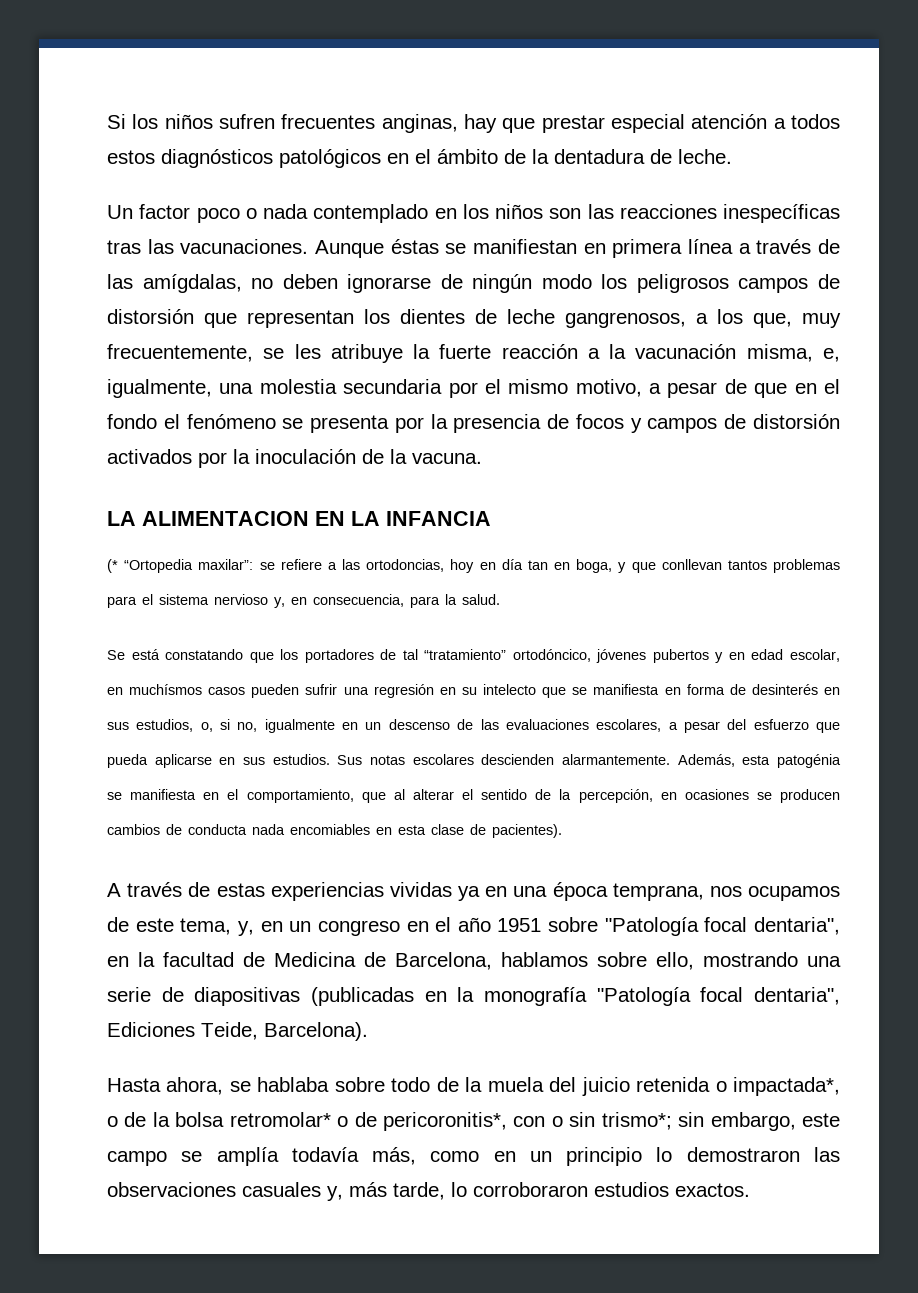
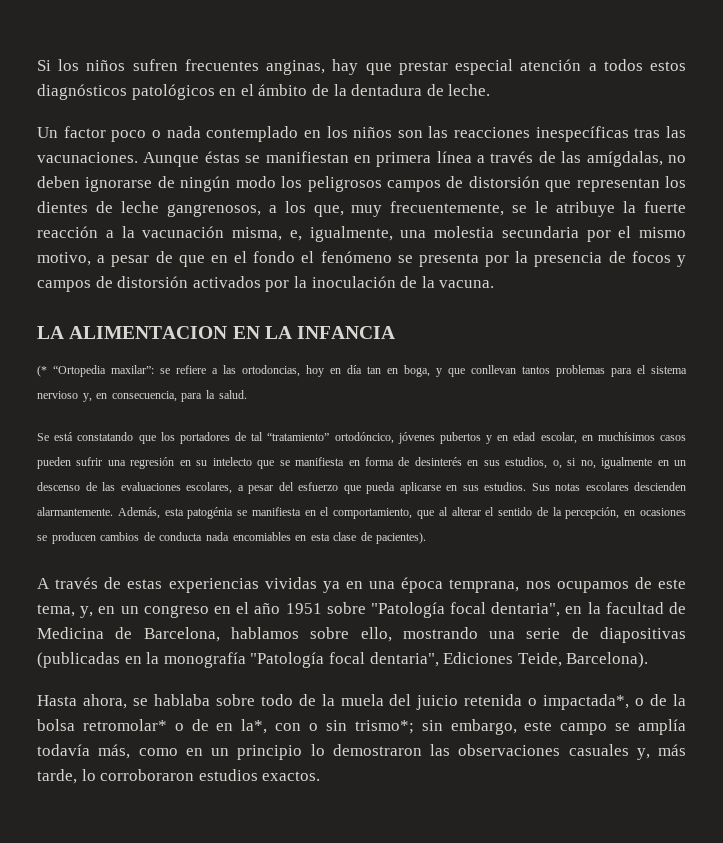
- Aunque éstas se manifiestan en primera línea a través de las amígdalas, no deben ignorarse de ningún modo los peligrosos campos de distorsión que representan los dientes de leche gangrenosos, a los que, muy frecuentemente, se les atribuye la fuerte reacción a la vacunación misma, e, igualmente, una molestia secundaria por el mismo motivo, a pesar de que en el fondo el fenómeno se presenta por la presencia de focos y campos de distorsión activados por la inoculación de la vacuna.
+ Aunque éstas se manifiestan en primera línea a través de las amígdalas, no deben ignorarse de ningún modo los peligrosos campos de distorsión que representan los dientes de leche gangrenosos, a los que, muy frecuentemente, se le atribuye la fuerte reacción a la vacunación misma, e, igualmente, una molestia secundaria por el mismo motivo, a pesar de que en el fondo el fenómeno se presenta por la presencia de focos y campos de distorsión activados por la inoculación de la vacuna.
- Se está constatando que los portadores de tal “tratamiento” ortodóncico, jóvenes pubertos y en edad escolar, en muchísmos casos pueden sufrir una regresión en su intelecto que se manifiesta en forma de desinterés en sus estudios, o, si no, igualmente en un descenso de las evaluaciones escolares, a pesar del esfuerzo que pueda aplicarse en sus estudios.
+ Se está constatando que los portadores de tal “tratamiento” ortodóncico, jóvenes pubertos y en edad escolar, en muchísimos casos pueden sufrir una regresión en su intelecto que se manifiesta en forma de desinterés en sus estudios, o, si no, igualmente en un descenso de las evaluaciones escolares, a pesar del esfuerzo que pueda aplicarse en sus estudios.
- Hasta ahora, se hablaba sobre todo de la muela del juicio retenida o impactada*, o de la bolsa retromolar* o de pericoronitis*, con o sin trismo*; sin embargo, este campo se amplía todavía más, como en un principio lo demostraron las observaciones casuales y, más tarde, lo corroboraron estudios exactos.
+ Hasta ahora, se hablaba sobre todo de la muela del juicio retenida o impactada*, o de la bolsa retromolar* o de en la*, con o sin trismo*; sin embargo, este campo se amplía todavía más, como en un principio lo demostraron las observaciones casuales y, más tarde, lo corroboraron estudios exactos.

